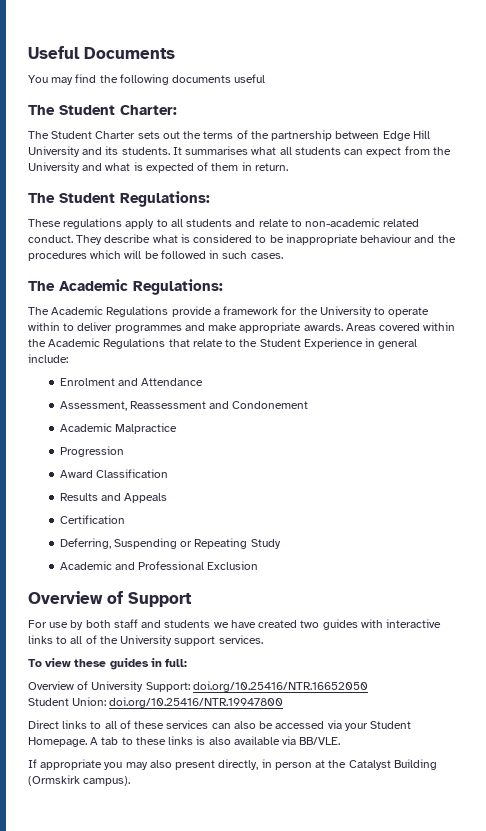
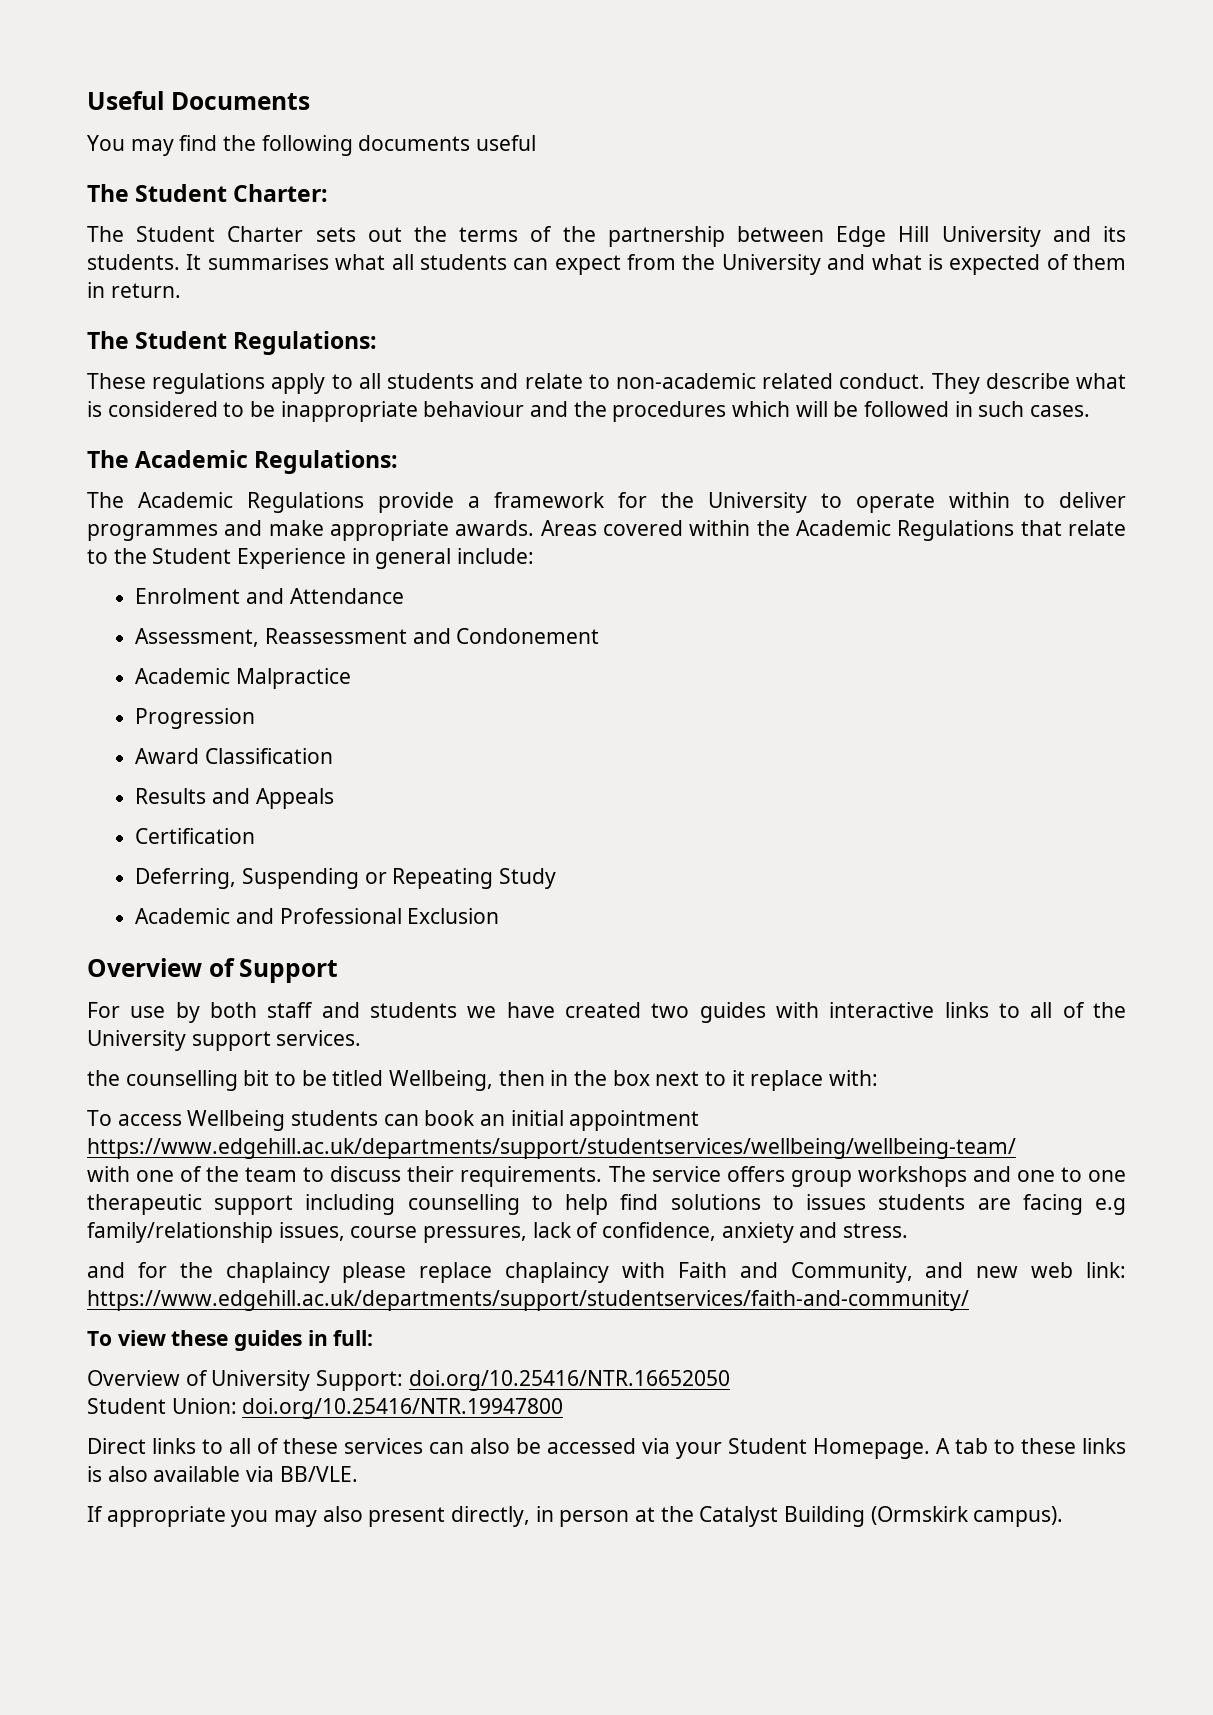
+ the counselling bit to be titled Wellbeing, then in the box next to it replace with:
+ To access Wellbeing students can book an initial appointment https://www.edgehill.ac.uk/departments/support/studentservices/wellbeing/wellbeing-team/
+ with one of the team to discuss their requirements. The service offers group workshops and one to one therapeutic support including counselling to help find solutions to issues students are facing e.g family/relationship issues, course pressures, lack of confidence, anxiety and stress.
+ and for the chaplaincy please replace chaplaincy with Faith and Community, and new web link: https://www.edgehill.ac.uk/departments/support/studentservices/faith-and-community/

